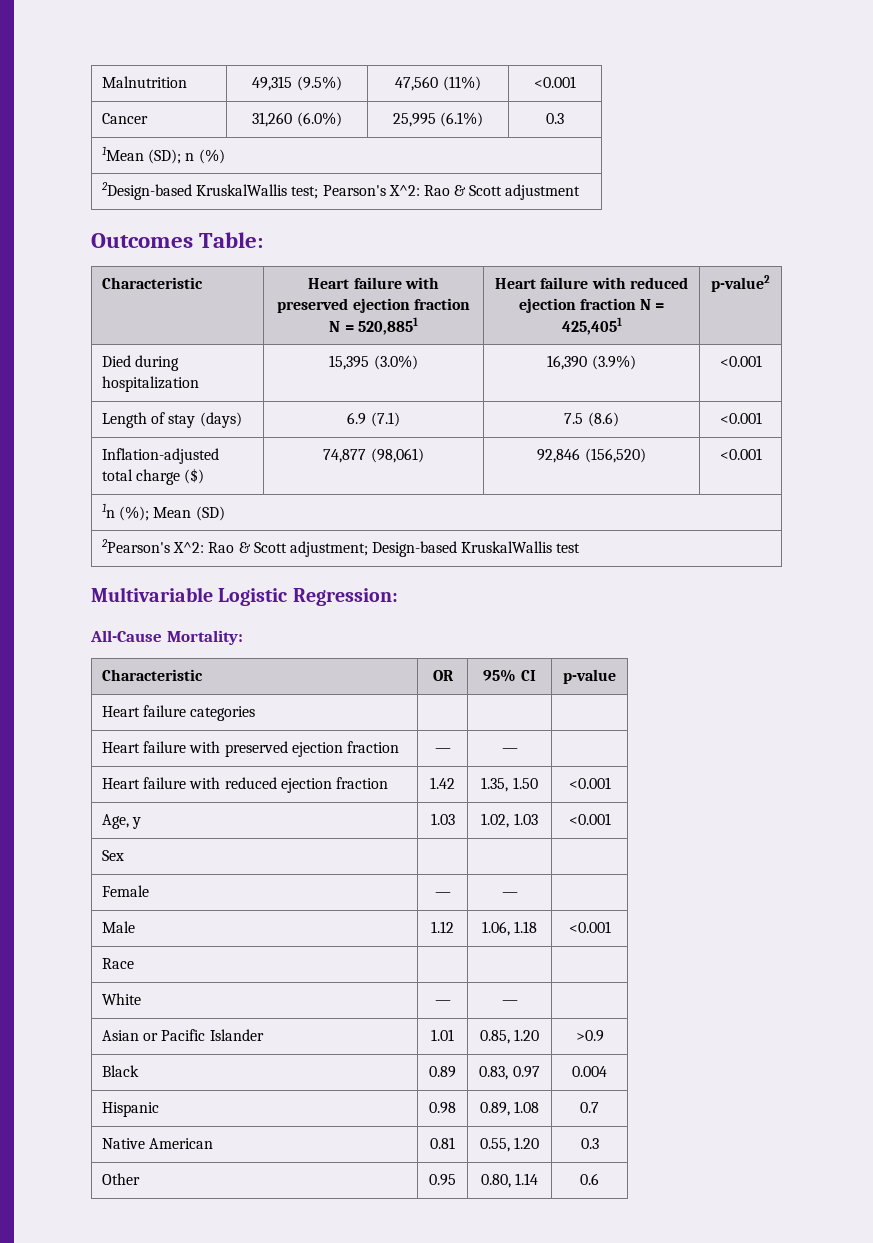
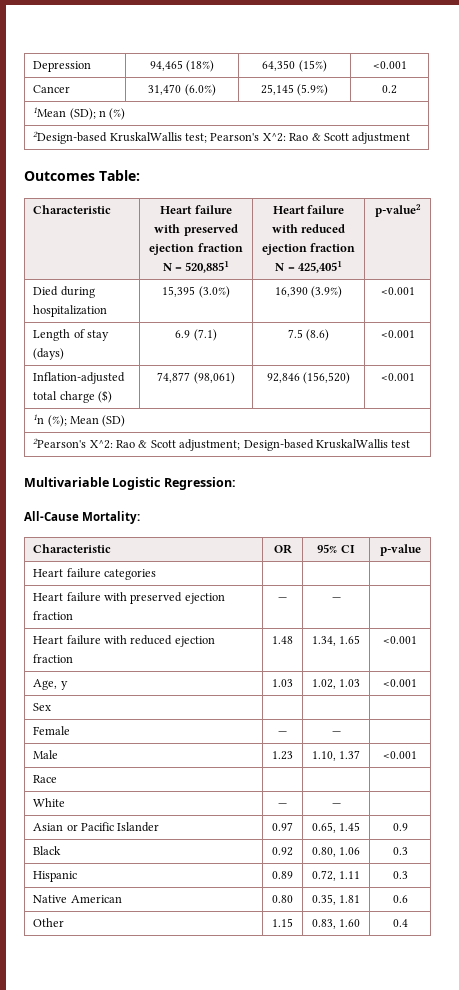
- Malnutrition | 49,315 (9.5%) | 47,560 (11%) | <0.001
+ Depression | 94,465 (18%) | 64,350 (15%) | <0.001
- Cancer | 31,260 (6.0%) | 25,995 (6.1%) | 0.3
+ Cancer | 31,470 (6.0%) | 25,145 (5.9%) | 0.2
- Heart failure with reduced ejection fraction | 1.42 | 1.35, 1.50 | <0.001
+ Heart failure with reduced ejection fraction | 1.48 | 1.34, 1.65 | <0.001
- Male | 1.12 | 1.06, 1.18 | <0.001
+ Male | 1.23 | 1.10, 1.37 | <0.001
- Asian or Pacific Islander | 1.01 | 0.85, 1.20 | >0.9
- Black | 0.89 | 0.83, 0.97 | 0.004
- Hispanic | 0.98 | 0.89, 1.08 | 0.7
- Native American | 0.81 | 0.55, 1.20 | 0.3
- Other | 0.95 | 0.80, 1.14 | 0.6
+ Asian or Pacific Islander | 0.97 | 0.65, 1.45 | 0.9
+ Black | 0.92 | 0.80, 1.06 | 0.3
+ Hispanic | 0.89 | 0.72, 1.11 | 0.3
+ Native American | 0.80 | 0.35, 1.81 | 0.6
+ Other | 1.15 | 0.83, 1.60 | 0.4

